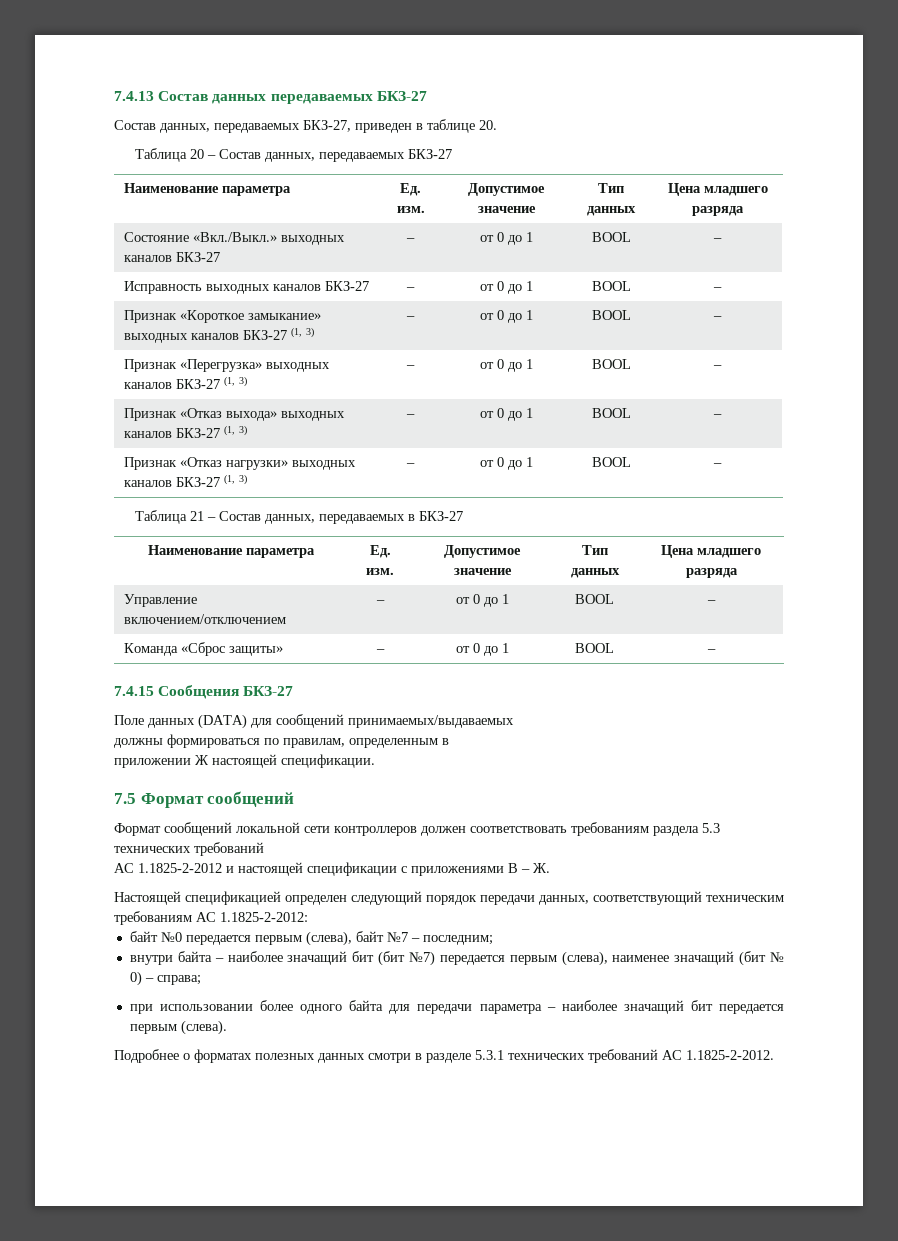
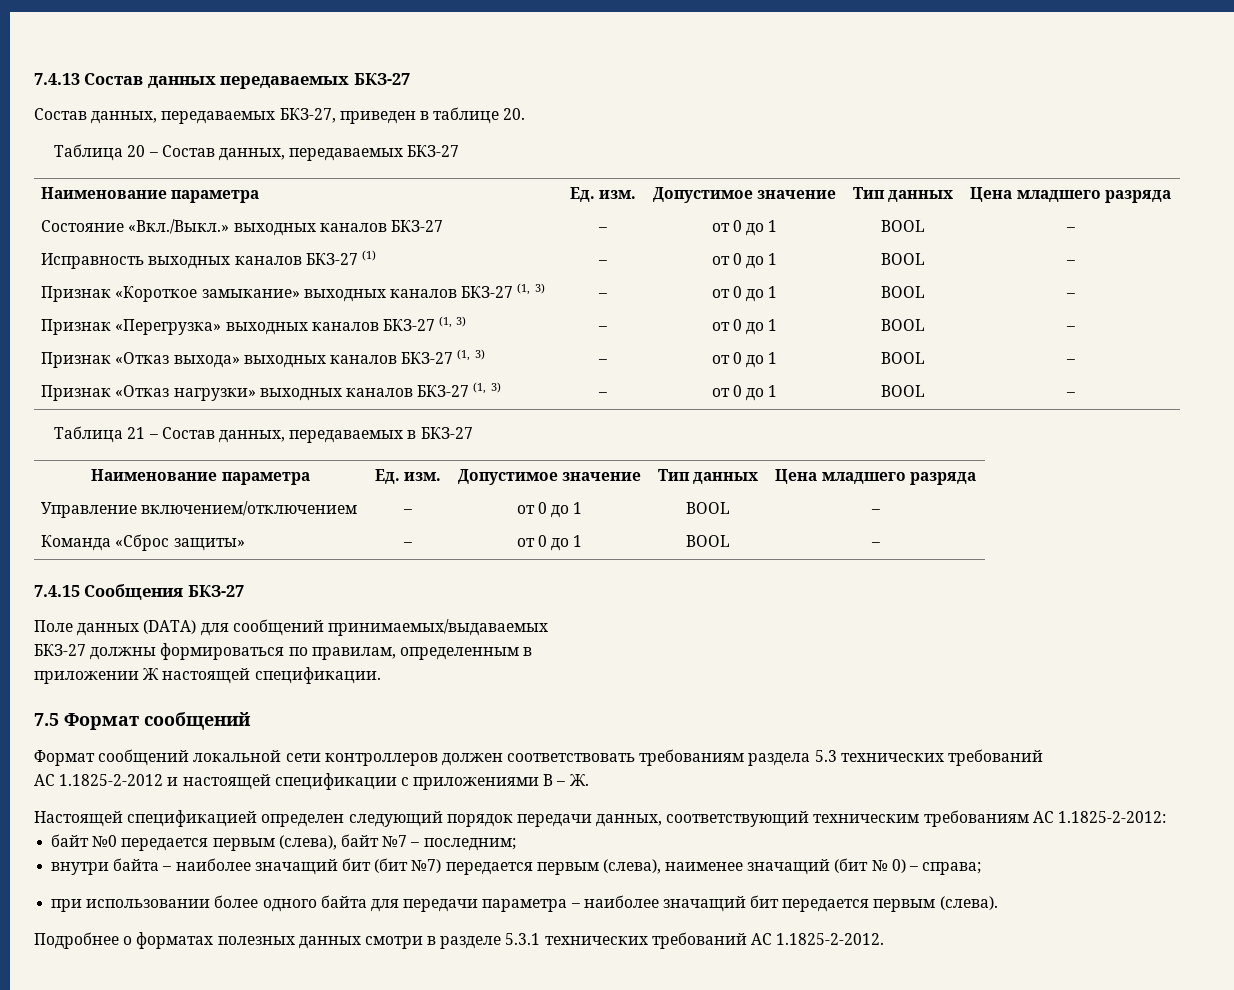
- Исправность выходных каналов БКЗ-27 | – | от 0 до 1 | BOOL | –
+ Исправность выходных каналов БКЗ-27 (1) | – | от 0 до 1 | BOOL | –
- должны формироваться по правилам, определенным в
+ БКЗ-27 должны формироваться по правилам, определенным в

